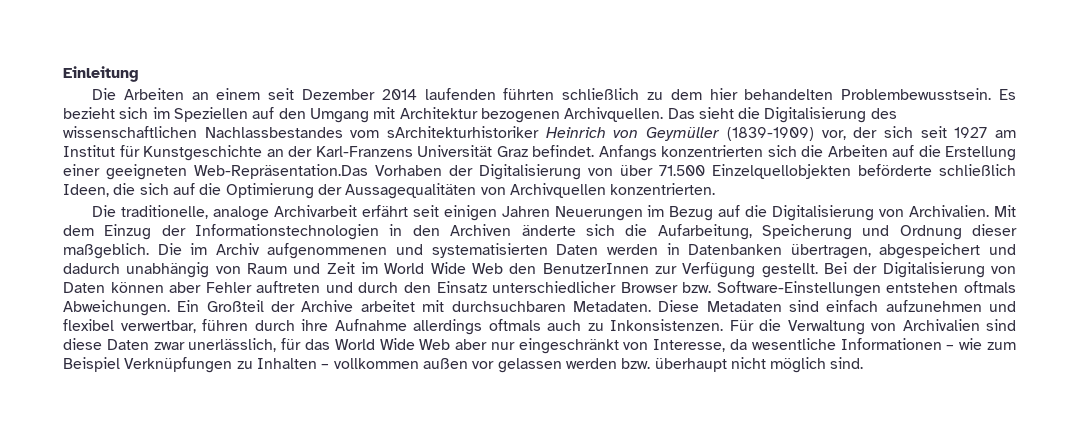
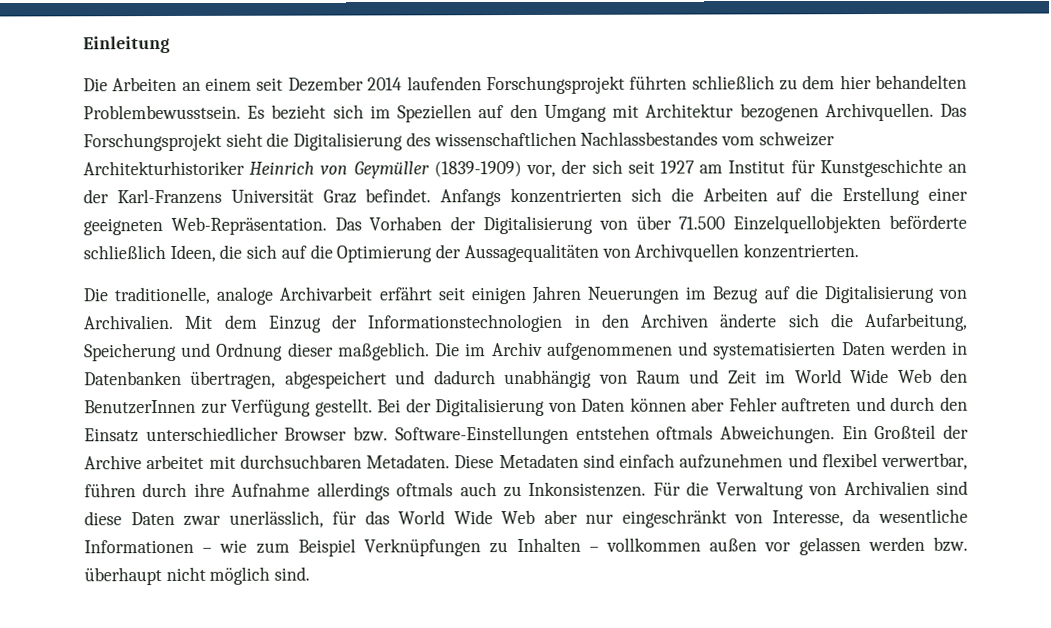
- Die Arbeiten an einem seit Dezember 2014 laufenden führten schließlich zu dem hier behandelten Problembewusstsein.
+ Die Arbeiten an einem seit Dezember 2014 laufenden Forschungsprojekt führten schließlich zu dem hier behandelten Problembewusstsein.
- Das sieht die Digitalisierung des wissenschaftlichen Nachlassbestandes vom sArchitekturhistoriker Heinrich von Geymüller (1839-1909) vor, der sich seit 1927 am Institut für Kunstgeschichte an der Karl-Franzens Universität Graz befindet.
+ Das Forschungsprojekt sieht die Digitalisierung des wissenschaftlichen Nachlassbestandes vom schweizer Architekturhistoriker Heinrich von Geymüller (1839-1909) vor, der sich seit 1927 am Institut für Kunstgeschichte an der Karl-Franzens Universität Graz befindet.
- Anfangs konzentrierten sich die Arbeiten auf die Erstellung einer geeigneten Web-Repräsentation.Das Vorhaben der Digitalisierung von über 71.500 Einzelquellobjekten beförderte schließlich Ideen, die sich auf die Optimierung der Aussagequalitäten von Archivquellen konzentrierten.
+ Anfangs konzentrierten sich die Arbeiten auf die Erstellung einer geeigneten Web-Repräsentation. Das Vorhaben der Digitalisierung von über 71.500 Einzelquellobjekten beförderte schließlich Ideen, die sich auf die Optimierung der Aussagequalitäten von Archivquellen konzentrierten.

